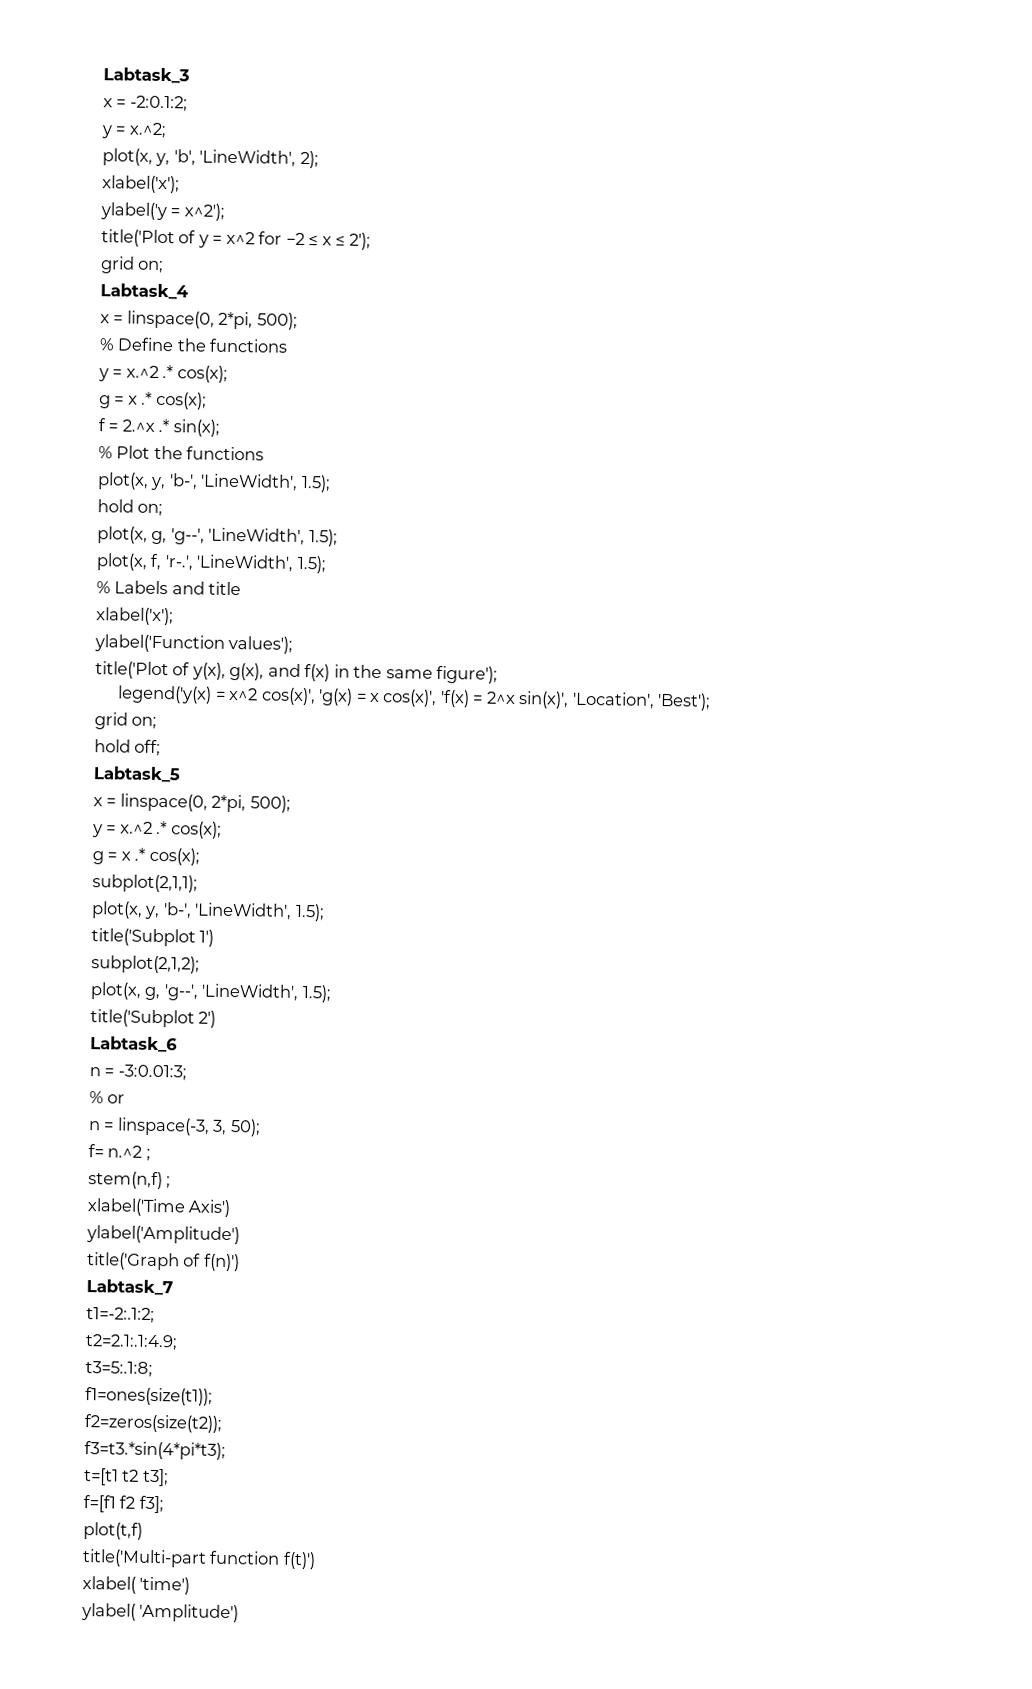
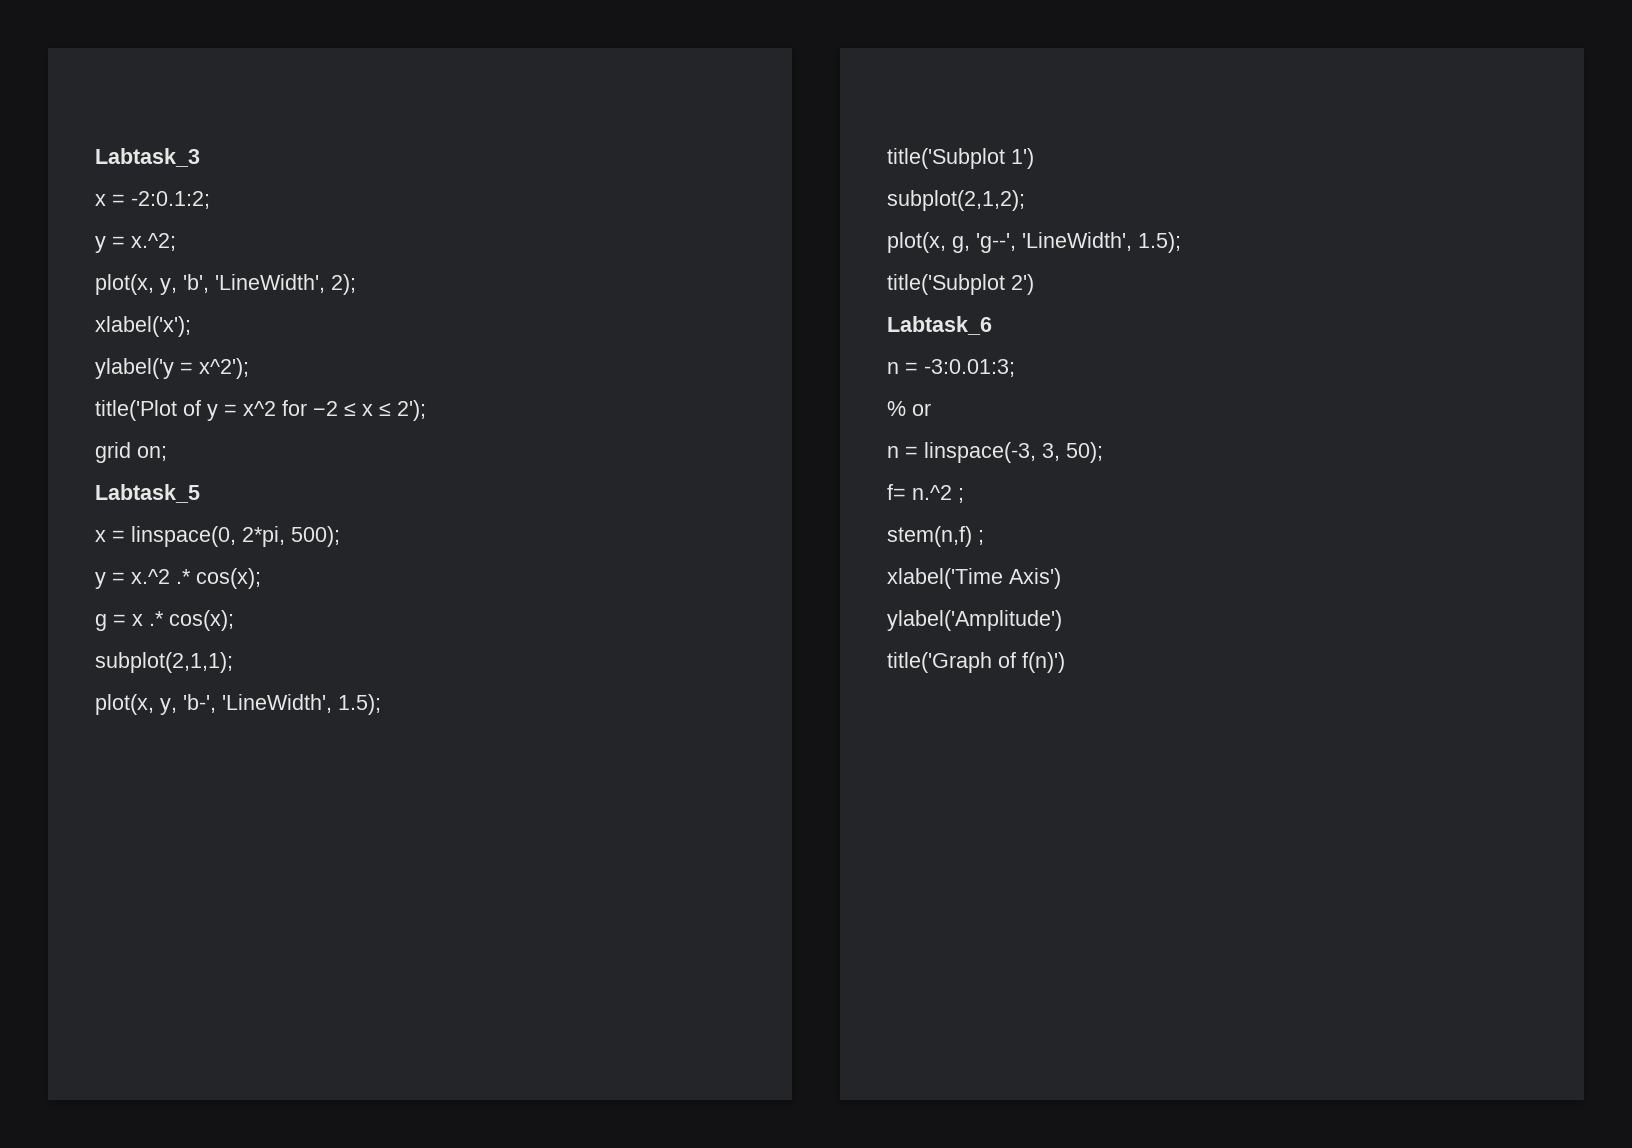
- Labtask_4
- x = linspace(0, 2*pi, 500);
- % Define the functions
- y = x.^2 .* cos(x);
- g = x .* cos(x);
- f = 2.^x .* sin(x);
- % Plot the functions
- plot(x, y, 'b-', 'LineWidth', 1.5);
- hold on;
- plot(x, g, 'g--', 'LineWidth', 1.5);
- plot(x, f, 'r-.', 'LineWidth', 1.5);
- % Labels and title
- xlabel('x');
- ylabel('Function values');
- title('Plot of y(x), g(x), and f(x) in the same figure');
- legend('y(x) = x^2 cos(x)', 'g(x) = x cos(x)', 'f(x) = 2^x sin(x)', 'Location', 'Best');
- grid on;
- hold off;
- Labtask_7
- t1=-2:.1:2;
- t2=2.1:.1:4.9;
- t3=5:.1:8;
- f1=ones(size(t1));
- f2=zeros(size(t2));
- f3=t3.*sin(4*pi*t3);
- t=[t1 t2 t3];
- f=[f1 f2 f3];
- plot(t,f)
- title('Multi-part function f(t)')
- xlabel( 'time')
- ylabel( 'Amplitude')

